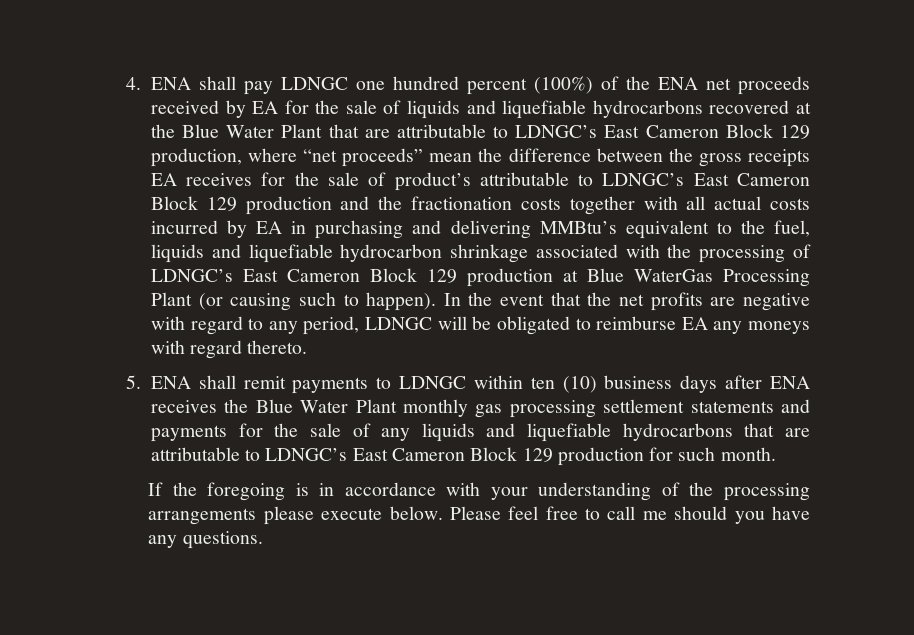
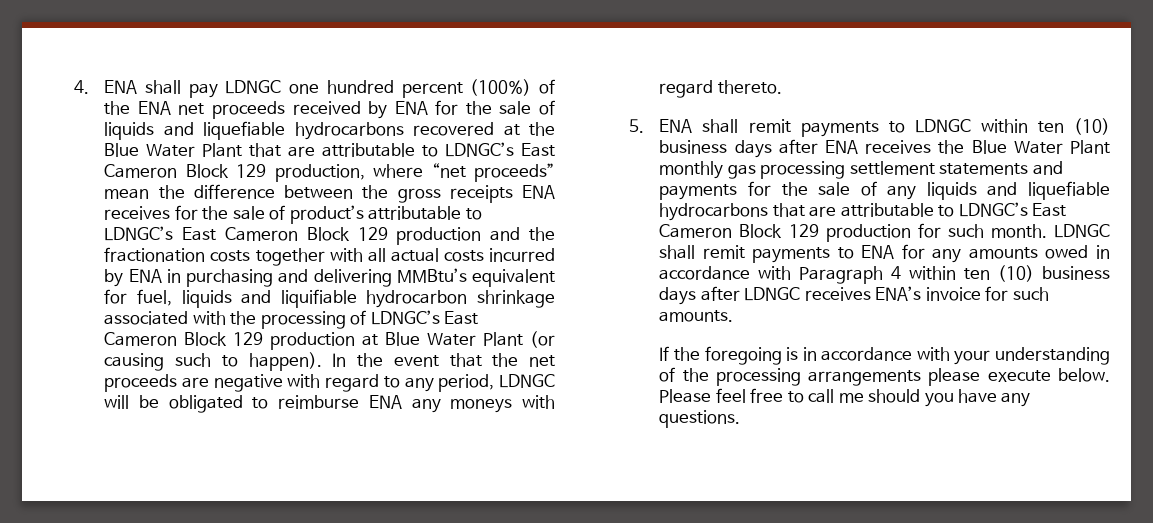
- 4. ENA shall pay LDNGC one hundred percent (100%) of the ENA net proceeds received by EA for the sale of liquids and liquefiable hydrocarbons recovered at the Blue Water Plant that are attributable to LDNGC’s East Cameron Block 129 production, where “net proceeds” mean the difference between the gross receipts EA receives for the sale of product’s attributable to LDNGC’s East Cameron Block 129 production and the fractionation costs together with all actual costs incurred by EA in purchasing and delivering MMBtu’s equivalent to the fuel, liquids and liquefiable hydrocarbon shrinkage associated with the processing of LDNGC’s East Cameron Block 129 production at Blue WaterGas Processing Plant (or causing such to happen).
+ 4. ENA shall pay LDNGC one hundred percent (100%) of the ENA net proceeds received by ENA for the sale of liquids and liquefiable hydrocarbons recovered at the Blue Water Plant that are attributable to LDNGC’s East Cameron Block 129 production, where “net proceeds” mean the difference between the gross receipts ENA receives for the sale of product’s attributable to LDNGC’s East Cameron Block 129 production and the fractionation costs together with all actual costs incurred by ENA in purchasing and delivering MMBtu’s equivalent for fuel, liquids and liquifiable hydrocarbon shrinkage associated with the processing of LDNGC’s East Cameron Block 129 production at Blue Water Plant (or causing such to happen).
- In the event that the net profits are negative with regard to any period, LDNGC will be obligated to reimburse EA any moneys with regard thereto.
+ In the event that the net proceeds are negative with regard to any period, LDNGC will be obligated to reimburse ENA any moneys with regard thereto.
+ LDNGC shall remit payments to ENA for any amounts owed in accordance with Paragraph 4 within ten (10) business days after LDNGC receives ENA’s invoice for such amounts.

